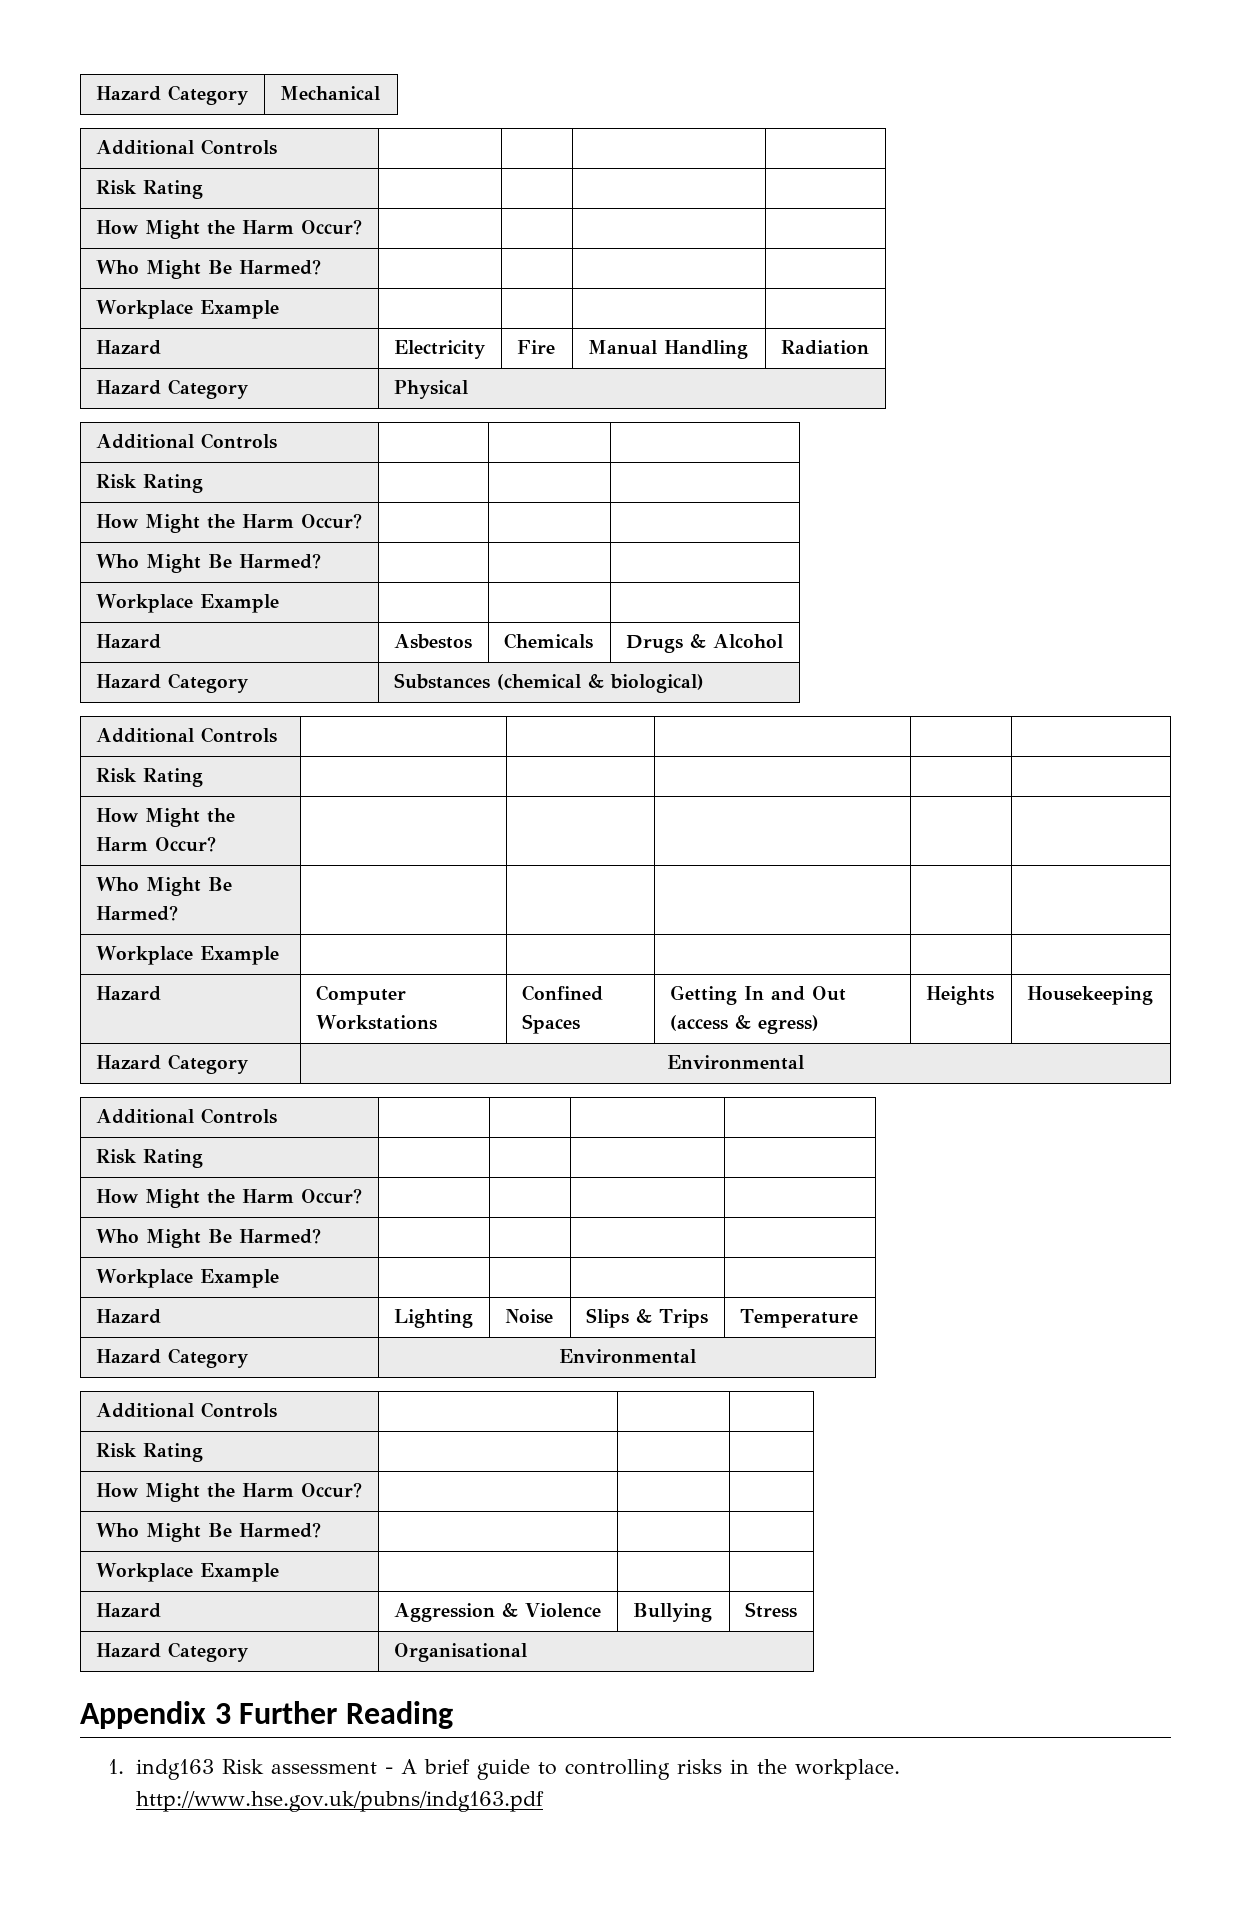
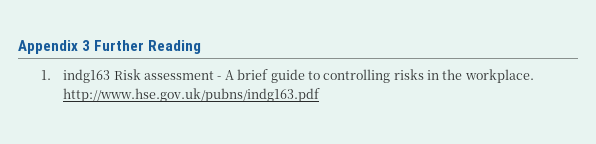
- Hazard Category | Mechanical
- Additional Controls | | | |
- Risk Rating | | | |
- How Might the Harm Occur? | | | |
- Who Might Be Harmed? | | | |
- Workplace Example | | | |
- Hazard | Electricity | Fire | Manual Handling | Radiation
- Hazard Category | Physical
- Additional Controls | | |
- Risk Rating | | |
- How Might the Harm Occur? | | |
- Who Might Be Harmed? | | |
- Workplace Example | | |
- Hazard | Asbestos | Chemicals | Drugs & Alcohol
- Hazard Category | Substances (chemical & biological)
- Additional Controls | | | | |
- Risk Rating | | | | |
- How Might the Harm Occur? | | | | |
- Who Might Be Harmed? | | | | |
- Workplace Example | | | | |
- Hazard | Computer Workstations | Confined Spaces | Getting In and Out (access & egress) | Heights | Housekeeping
- Hazard Category | Environmental
- Additional Controls | | | |
- Risk Rating | | | |
- How Might the Harm Occur? | | | |
- Who Might Be Harmed? | | | |
- Workplace Example | | | |
- Hazard | Lighting | Noise | Slips & Trips | Temperature
- Hazard Category | Environmental
- Additional Controls | | |
- Risk Rating | | |
- How Might the Harm Occur? | | |
- Who Might Be Harmed? | | |
- Workplace Example | | |
- Hazard | Aggression & Violence | Bullying | Stress
- Hazard Category | Organisational

